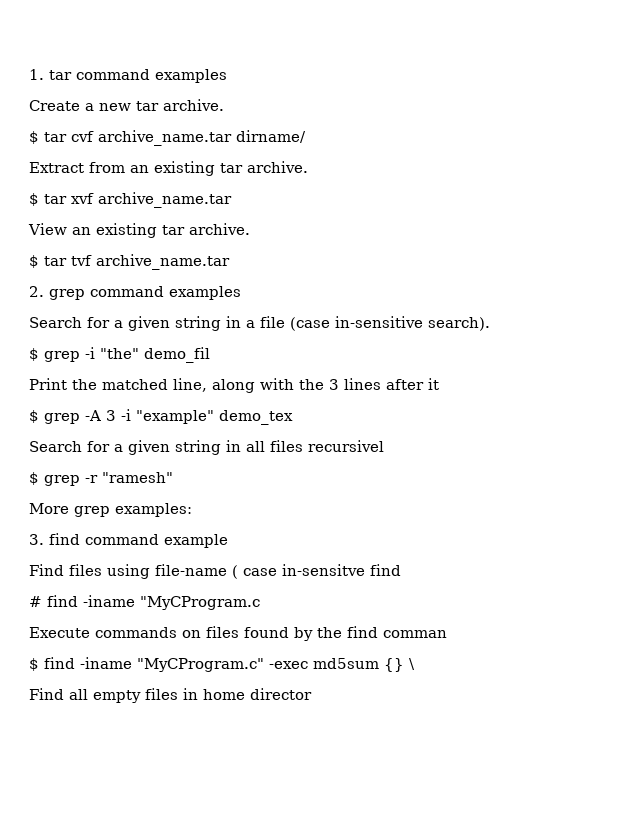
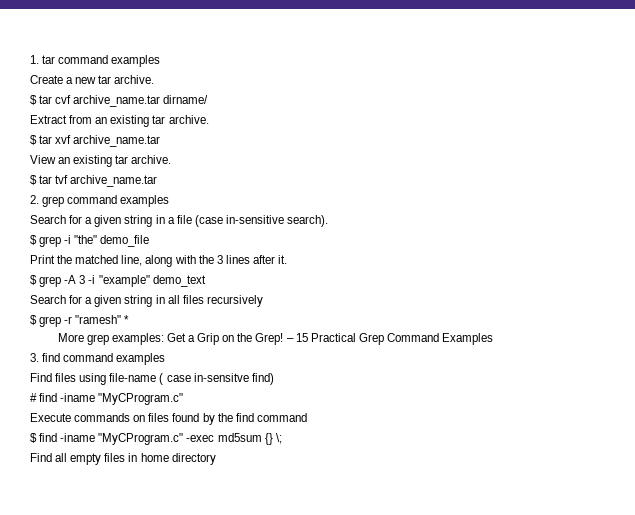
- $ grep -i "the" demo_fil
+ $ grep -i "the" demo_file
- Print the matched line, along with the 3 lines after it
+ Print the matched line, along with the 3 lines after it.
- $ grep -A 3 -i "example" demo_tex
+ $ grep -A 3 -i "example" demo_text
- Search for a given string in all files recursivel
+ Search for a given string in all files recursively
- $ grep -r "ramesh"
+ $ grep -r "ramesh" *
- More grep examples:
+ More grep examples: Get a Grip on the Grep! – 15 Practical Grep Command Examples
- 3. find command example
+ 3. find command examples
- Find files using file-name ( case in-sensitve find
+ Find files using file-name ( case in-sensitve find)
- # find -iname "MyCProgram.c
+ # find -iname "MyCProgram.c"
- Execute commands on files found by the find comman
+ Execute commands on files found by the find command
- $ find -iname "MyCProgram.c" -exec md5sum {} \
+ $ find -iname "MyCProgram.c" -exec md5sum {} \;
- Find all empty files in home director
+ Find all empty files in home directory

